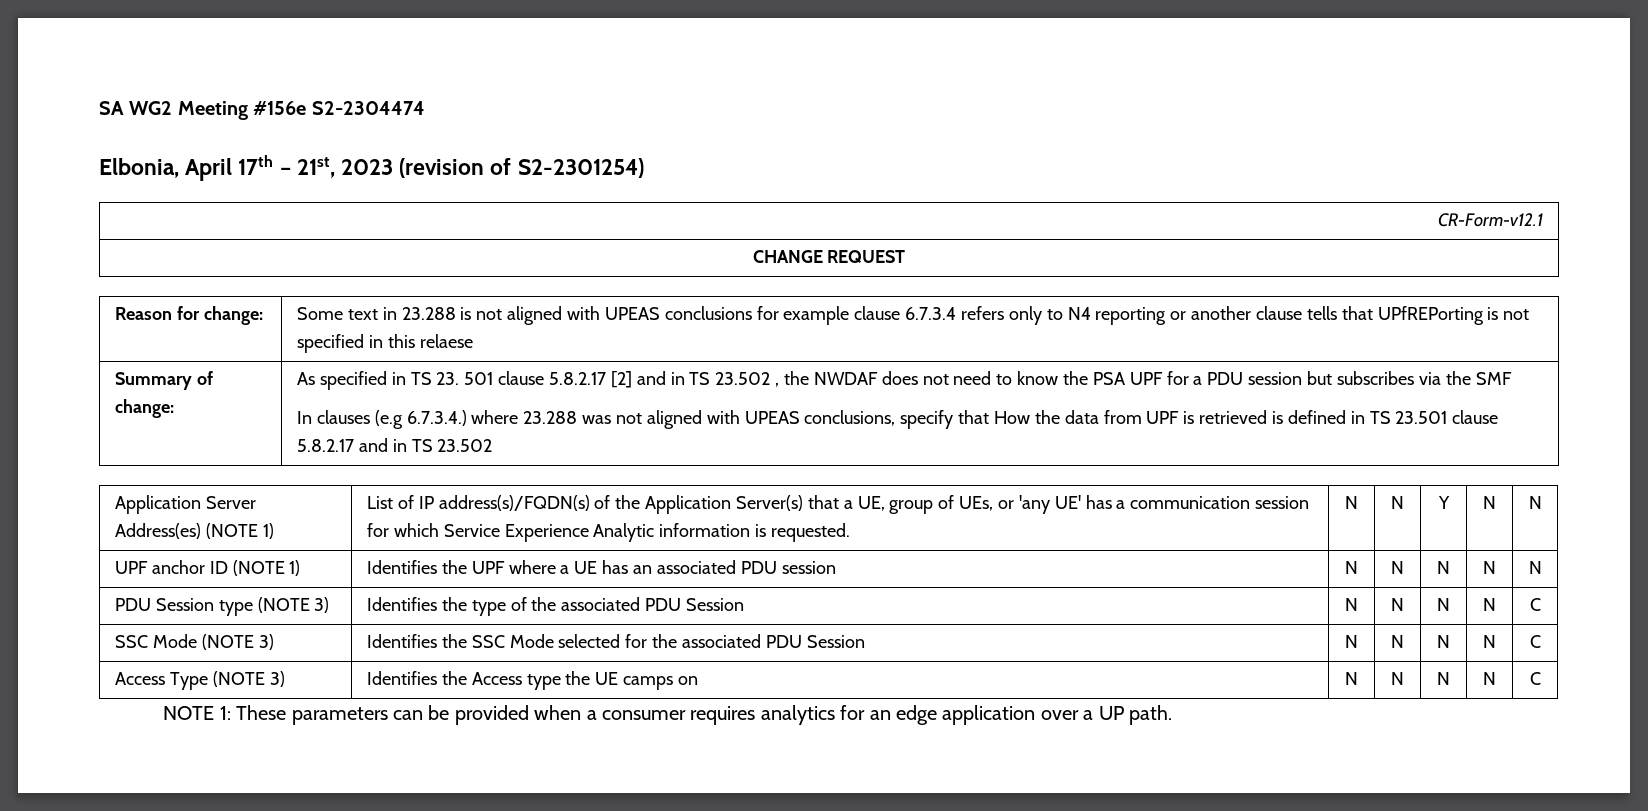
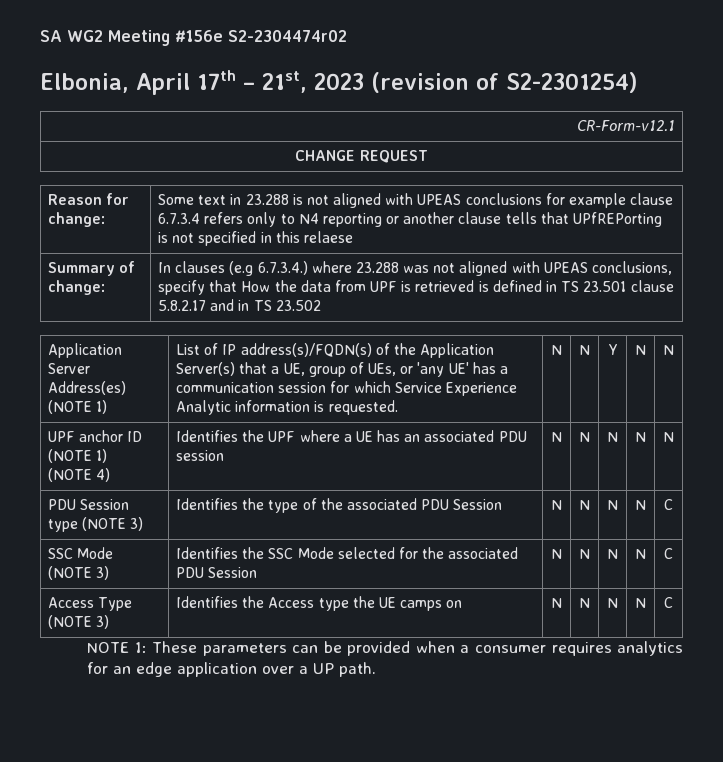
- SA WG2 Meeting #156e S2-2304474
+ SA WG2 Meeting #156e S2-2304474r02
- As specified in TS 23. 501 clause 5.8.2.17 [2] and in TS 23.502 , the NWDAF does not need to know the PSA UPF for a PDU session but subscribes via the SMF
- UPF anchor ID (NOTE 1) | Identifies the UPF where a UE has an associated PDU session | N | N | N | N | N
+ UPF anchor ID (NOTE 1)
+ (NOTE 4) | Identifies the UPF where a UE has an associated PDU session | N | N | N | N | N

